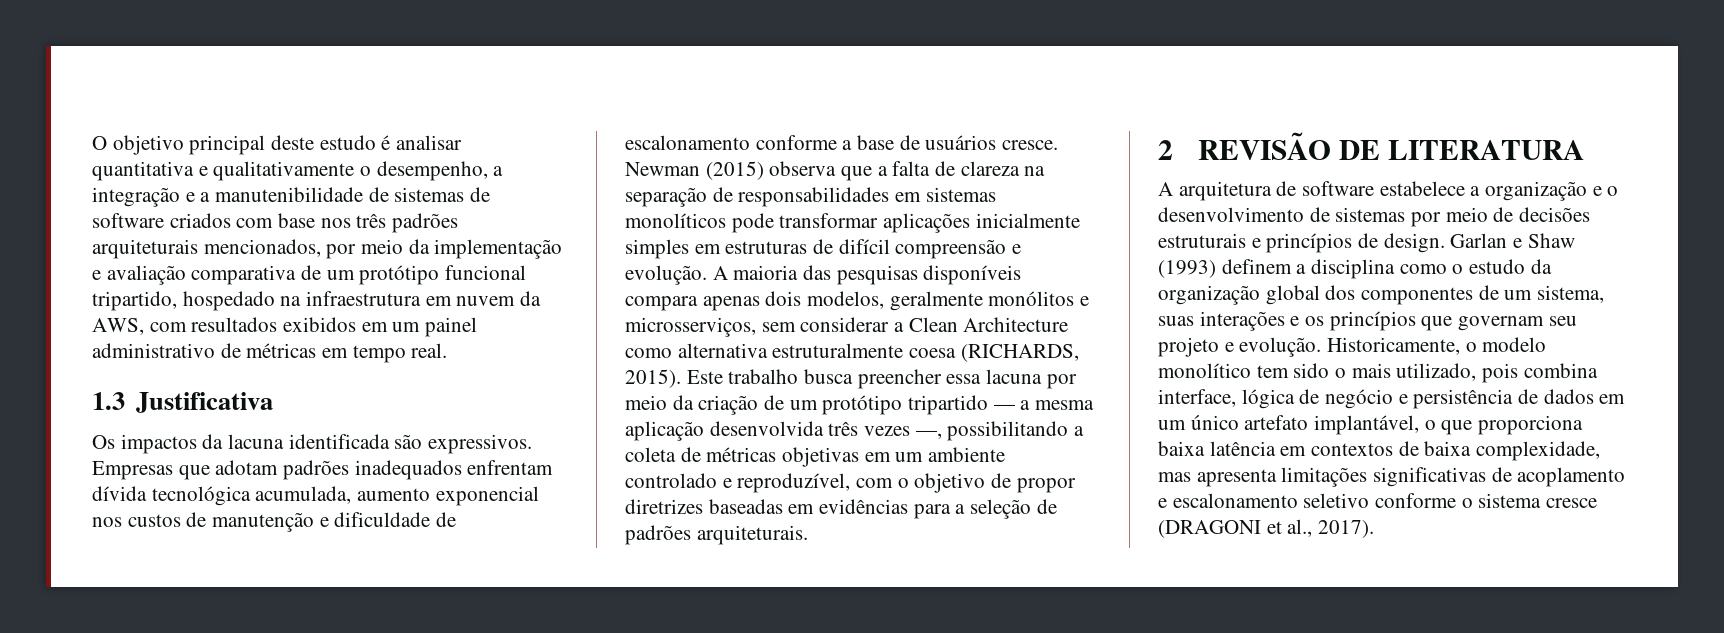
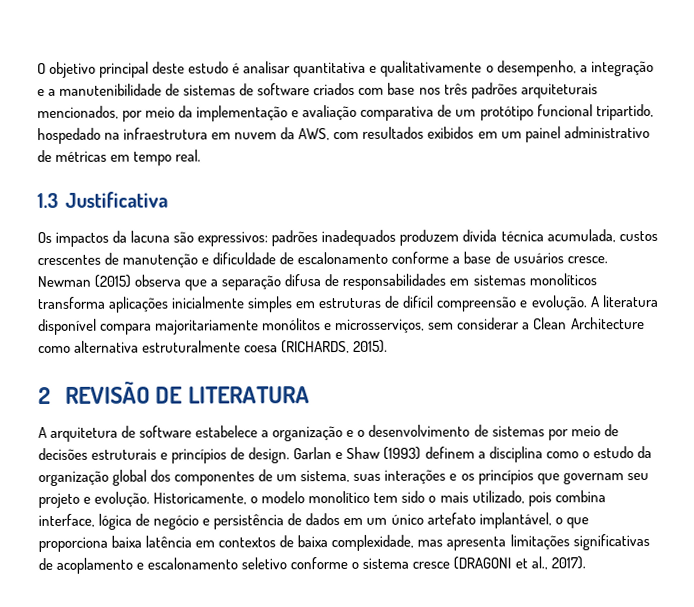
- Os impactos da lacuna identificada são expressivos. Empresas que adotam padrões inadequados enfrentam dívida tecnológica acumulada, aumento exponencial nos custos de manutenção e dificuldade de escalonamento conforme a base de usuários cresce.
+ Os impactos da lacuna são expressivos: padrões inadequados produzem dívida técnica acumulada, custos crescentes de manutenção e dificuldade de escalonamento conforme a base de usuários cresce.
- Newman (2015) observa que a falta de clareza na separação de responsabilidades em sistemas monolíticos pode transformar aplicações inicialmente simples em estruturas de difícil compreensão e evolução.
+ Newman (2015) observa que a separação difusa de responsabilidades em sistemas monolíticos transforma aplicações inicialmente simples em estruturas de difícil compreensão e evolução.
- A maioria das pesquisas disponíveis compara apenas dois modelos, geralmente monólitos e microsserviços, sem considerar a Clean Architecture como alternativa estruturalmente coesa (RICHARDS, 2015). Este trabalho busca preencher essa lacuna por meio da criação de um protótipo tripartido — a mesma aplicação desenvolvida três vezes —, possibilitando a coleta de métricas objetivas em um ambiente controlado e reproduzível, com o objetivo de propor diretrizes baseadas em evidências para a seleção de padrões arquiteturais.
+ A literatura disponível compara majoritariamente monólitos e microsserviços, sem considerar a Clean Architecture como alternativa estruturalmente coesa (RICHARDS, 2015).

